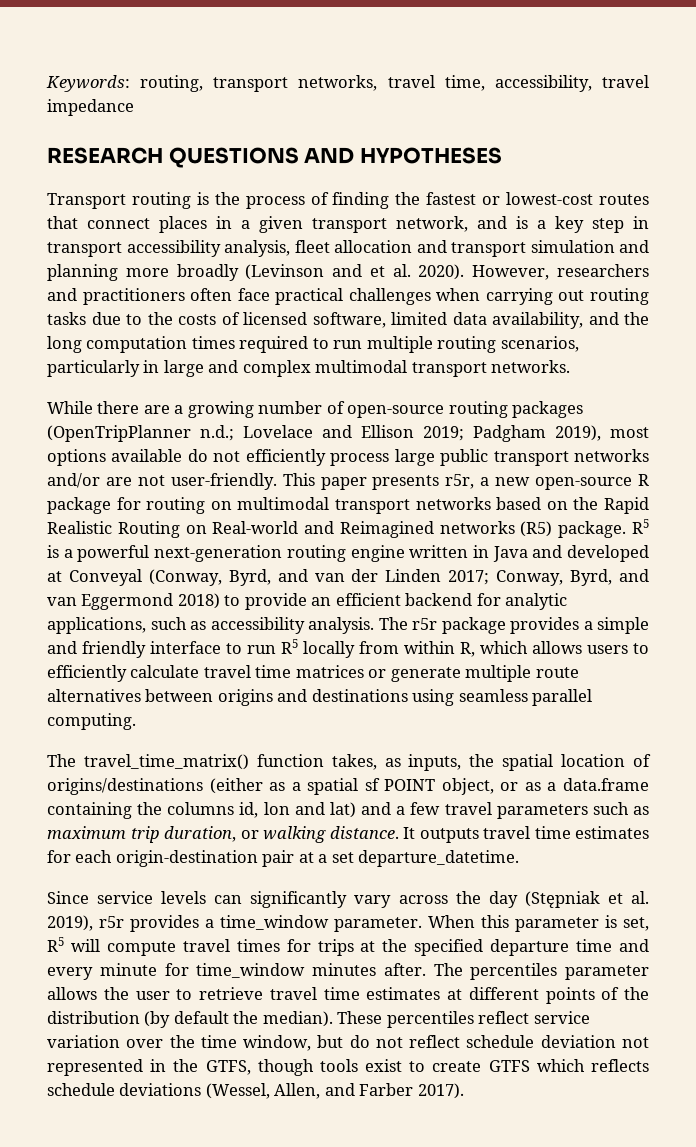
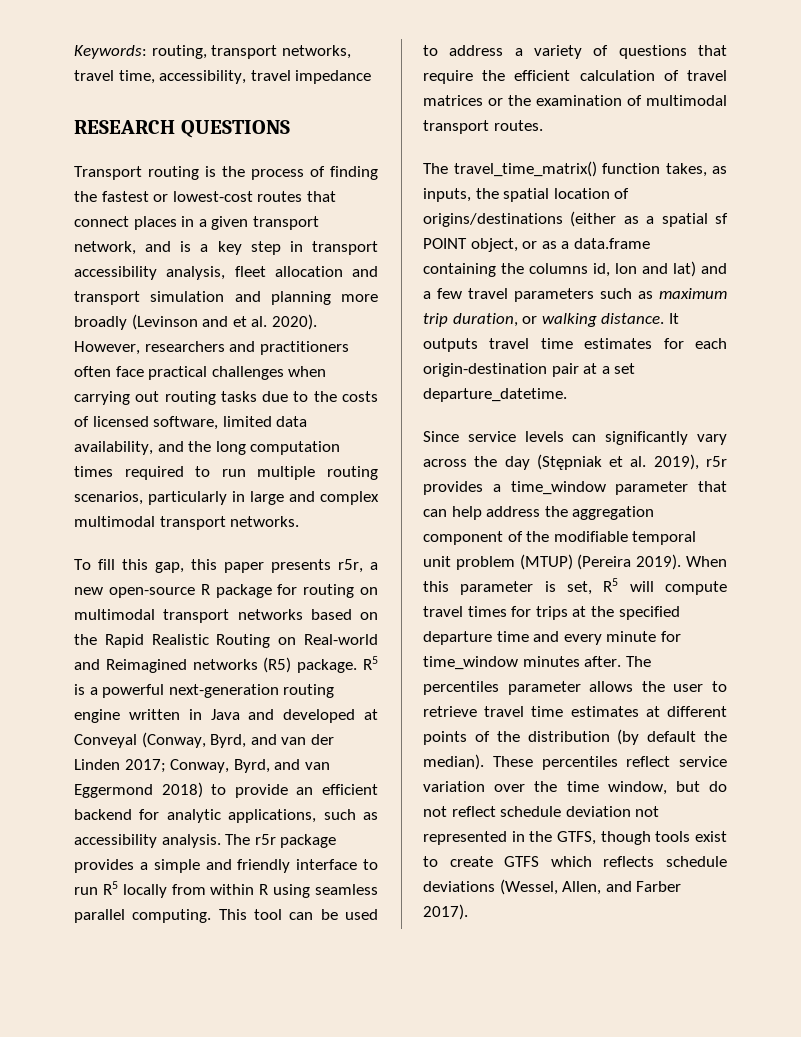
- RESEARCH QUESTIONS AND HYPOTHESES
+ RESEARCH QUESTIONS
- While there are a growing number of open-source routing packages (OpenTripPlanner n.d.; Lovelace and Ellison 2019; Padgham 2019), most options available do not efficiently process large public transport networks and/or are not user-friendly. This paper presents r5r, a new open-source R package for routing on multimodal transport networks based on the Rapid Realistic Routing on Real-world and Reimagined networks (R5) package.
+ To fill this gap, this paper presents r5r, a new open-source R package for routing on multimodal transport networks based on the Rapid Realistic Routing on Real-world and Reimagined networks (R5) package.
- The r5r package provides a simple and friendly interface to run R5 locally from within R, which allows users to efficiently calculate travel time matrices or generate multiple route alternatives between origins and destinations using seamless parallel computing.
+ The r5r package provides a simple and friendly interface to run R5 locally from within R using seamless parallel computing. This tool can be used to address a variety of questions that require the efficient calculation of travel matrices or the examination of multimodal transport routes.
- Since service levels can significantly vary across the day (Stępniak et al. 2019), r5r provides a time_window parameter.
+ Since service levels can significantly vary across the day (Stępniak et al. 2019), r5r provides a time_window parameter that can help address the aggregation component of the modifiable temporal unit problem (MTUP) (Pereira 2019).

